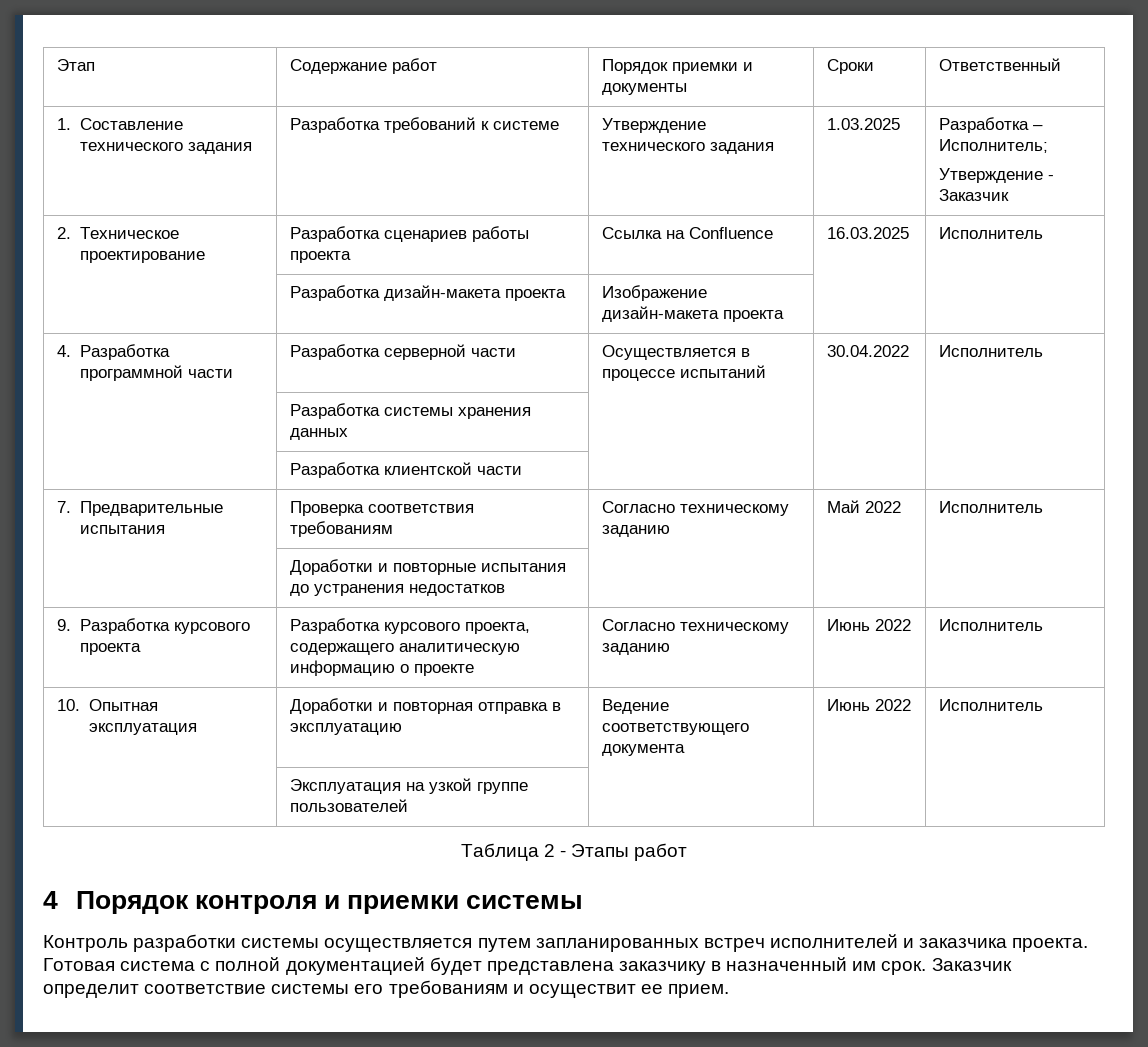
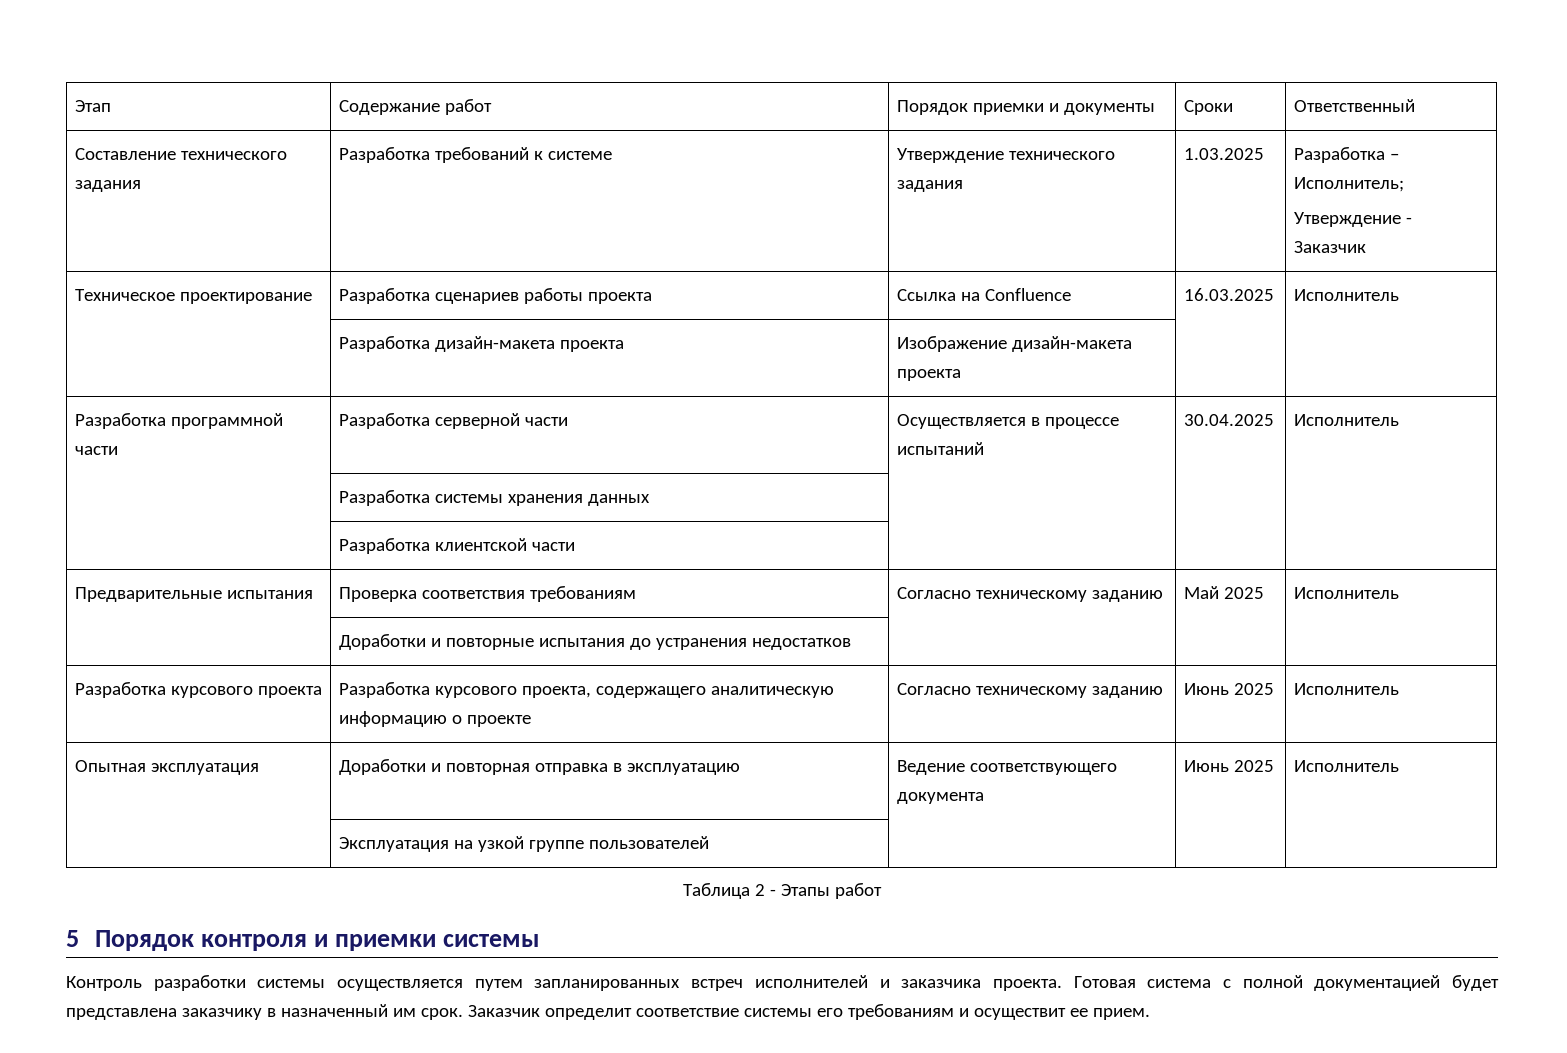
- 1. Составление технического задания | Разработка требований к системе | Утверждение технического задания | 1.03.2025 | Разработка – Исполнитель;
+ Составление технического задания | Разработка требований к системе | Утверждение технического задания | 1.03.2025 | Разработка – Исполнитель;
- 2. Техническое проектирование | Разработка сценариев работы проекта | Ссылка на Confluence | 16.03.2025 | Исполнитель
+ Техническое проектирование | Разработка сценариев работы проекта | Ссылка на Confluence | 16.03.2025 | Исполнитель
- 4. Разработка программной части | Разработка серверной части | Осуществляется в процессе испытаний | 30.04.2022 | Исполнитель
+ Разработка программной части | Разработка серверной части | Осуществляется в процессе испытаний | 30.04.2025 | Исполнитель
- 7. Предварительные испытания | Проверка соответствия требованиям | Согласно техническому заданию | Май 2022 | Исполнитель
+ Предварительные испытания | Проверка соответствия требованиям | Согласно техническому заданию | Май 2025 | Исполнитель
- 9. Разработка курсового проекта | Разработка курсового проекта, содержащего аналитическую информацию о проекте | Согласно техническому заданию | Июнь 2022 | Исполнитель
- 10. Опытная эксплуатация | Доработки и повторная отправка в эксплуатацию | Ведение соответствующего документа | Июнь 2022 | Исполнитель
+ Разработка курсового проекта | Разработка курсового проекта, содержащего аналитическую информацию о проекте | Согласно техническому заданию | Июнь 2025 | Исполнитель
+ Опытная эксплуатация | Доработки и повторная отправка в эксплуатацию | Ведение соответствующего документа | Июнь 2025 | Исполнитель
- 4 Порядок контроля и приемки системы
+ 5 Порядок контроля и приемки системы

